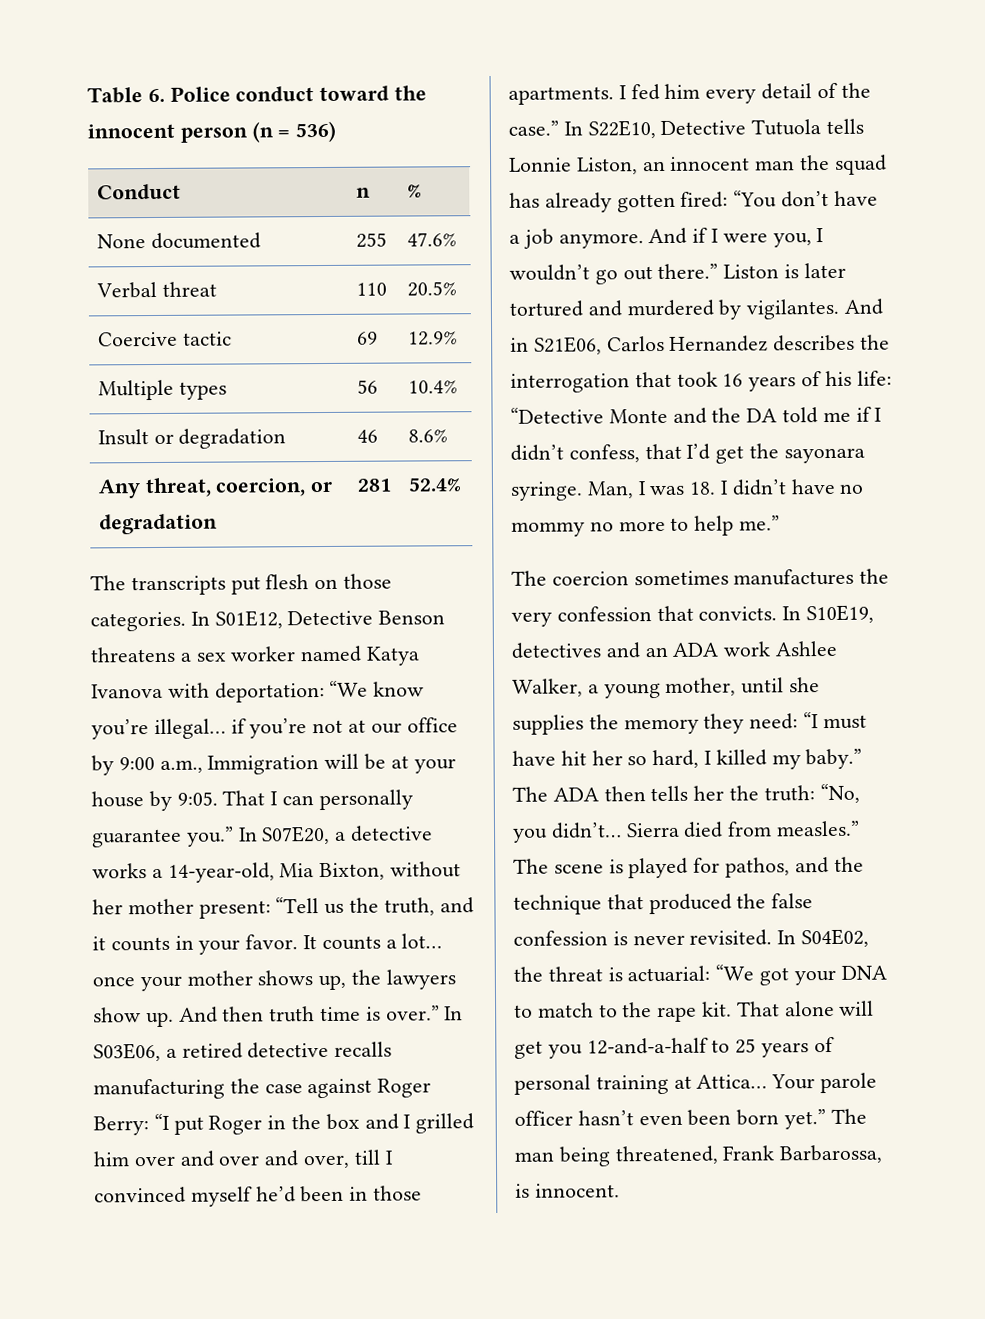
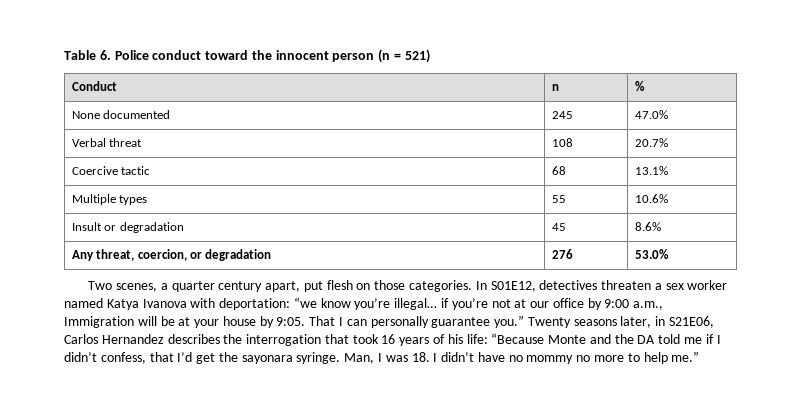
- Table 6. Police conduct toward the innocent person (n = 536)
+ Table 6. Police conduct toward the innocent person (n = 521)
- None documented | 255 | 47.6%
+ None documented | 245 | 47.0%
- Verbal threat | 110 | 20.5%
+ Verbal threat | 108 | 20.7%
- Coercive tactic | 69 | 12.9%
+ Coercive tactic | 68 | 13.1%
- Multiple types | 56 | 10.4%
+ Multiple types | 55 | 10.6%
- Insult or degradation | 46 | 8.6%
+ Insult or degradation | 45 | 8.6%
- Any threat, coercion, or degradation | 281 | 52.4%
- The transcripts put flesh on those categories.
+ Any threat, coercion, or degradation | 276 | 53.0%
+ Two scenes, a quarter century apart, put flesh on those categories.
- In S01E12, Detective Benson threatens a sex worker named Katya Ivanova with deportation: “We know you’re illegal… if you’re not at our office by 9:00 a.m., Immigration will be at your house by 9:05.
+ In S01E12, detectives threaten a sex worker named Katya Ivanova with deportation: “we know you’re illegal… if you’re not at our office by 9:00 a.m., Immigration will be at your house by 9:05.
- In S07E20, a detective works a 14-year-old, Mia Bixton, without her mother present: “Tell us the truth, and it counts in your favor. It counts a lot… once your mother shows up, the lawyers show up. And then truth time is over.” In S03E06, a retired detective recalls manufacturing the case against Roger Berry: “I put Roger in the box and I grilled him over and over and over, till I convinced myself he’d been in those apartments. I fed him every detail of the case.” In S22E10, Detective Tutuola tells Lonnie Liston, an innocent man the squad has already gotten fired: “You don’t have a job anymore. And if I were you, I wouldn’t go out there.” Liston is later tortured and murdered by vigilantes. And in S21E06, Carlos Hernandez describes the interrogation that took 16 years of his life: “Detective Monte and the DA told me if I didn’t confess, that I’d get the sayonara syringe.
+ Twenty seasons later, in S21E06, Carlos Hernandez describes the interrogation that took 16 years of his life: “Because Monte and the DA told me if I didn’t confess, that I’d get the sayonara syringe.
- The coercion sometimes manufactures the very confession that convicts. In S10E19, detectives and an ADA work Ashlee Walker, a young mother, until she supplies the memory they need: “I must have hit her so hard, I killed my baby.” The ADA then tells her the truth: “No, you didn’t… Sierra died from measles.” The scene is played for pathos, and the technique that produced the false confession is never revisited. In S04E02, the threat is actuarial: “We got your DNA to match to the rape kit. That alone will get you 12-and-a-half to 25 years of personal training at Attica… Your parole officer hasn’t even been born yet.” The man being threatened, Frank Barbarossa, is innocent.

